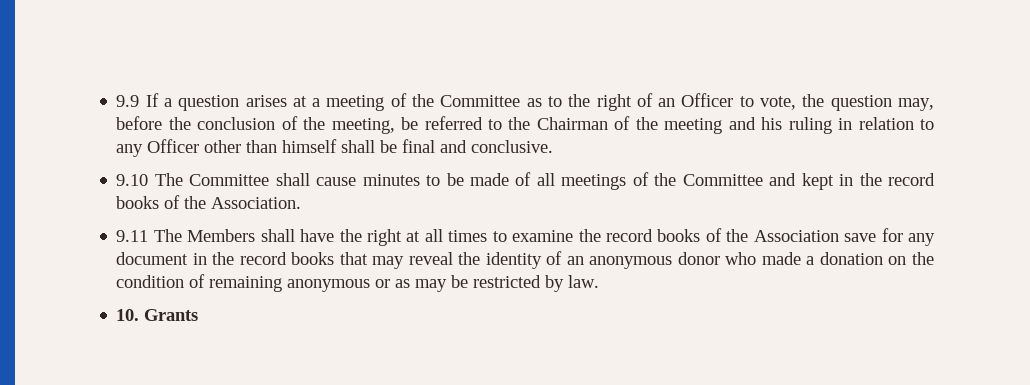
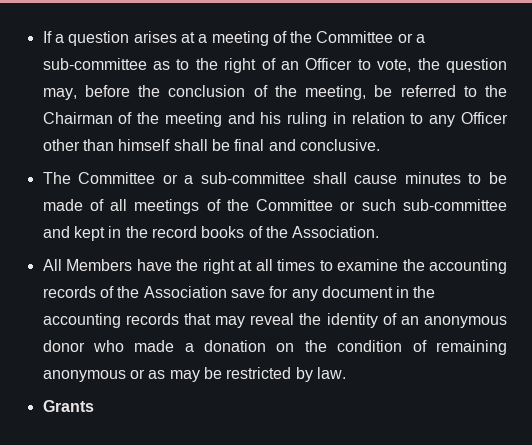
- 9.9 If a question arises at a meeting of the Committee as to the right of an Officer to vote, the question may, before the conclusion of the meeting, be referred to the Chairman of the meeting and his ruling in relation to any Officer other than himself shall be final and conclusive.
+ If a question arises at a meeting of the Committee or a sub-committee as to the right of an Officer to vote, the question may, before the conclusion of the meeting, be referred to the Chairman of the meeting and his ruling in relation to any Officer other than himself shall be final and conclusive.
- 9.10 The Committee shall cause minutes to be made of all meetings of the Committee and kept in the record books of the Association.
+ The Committee or a sub-committee shall cause minutes to be made of all meetings of the Committee or such sub-committee and kept in the record books of the Association.
- 9.11 The Members shall have the right at all times to examine the record books of the Association save for any document in the record books that may reveal the identity of an anonymous donor who made a donation on the condition of remaining anonymous or as may be restricted by law.
+ All Members have the right at all times to examine the accounting records of the Association save for any document in the accounting records that may reveal the identity of an anonymous donor who made a donation on the condition of remaining anonymous or as may be restricted by law.
- 10. Grants
+ Grants

